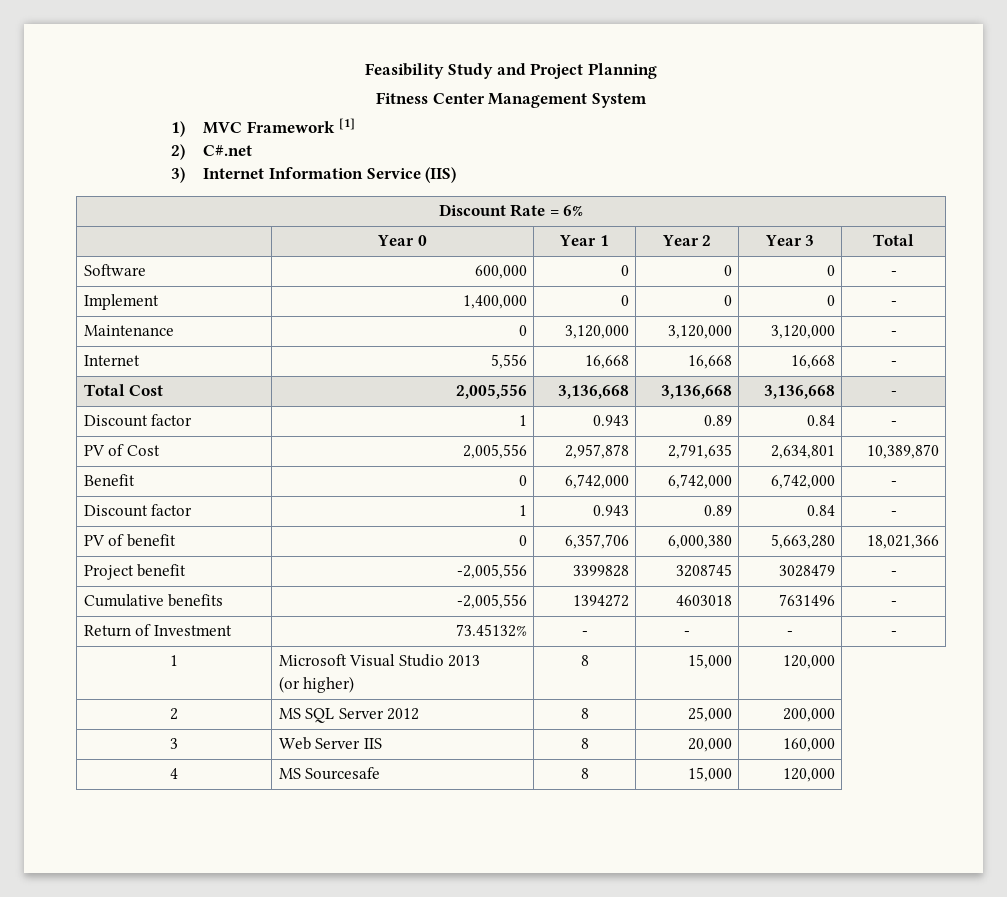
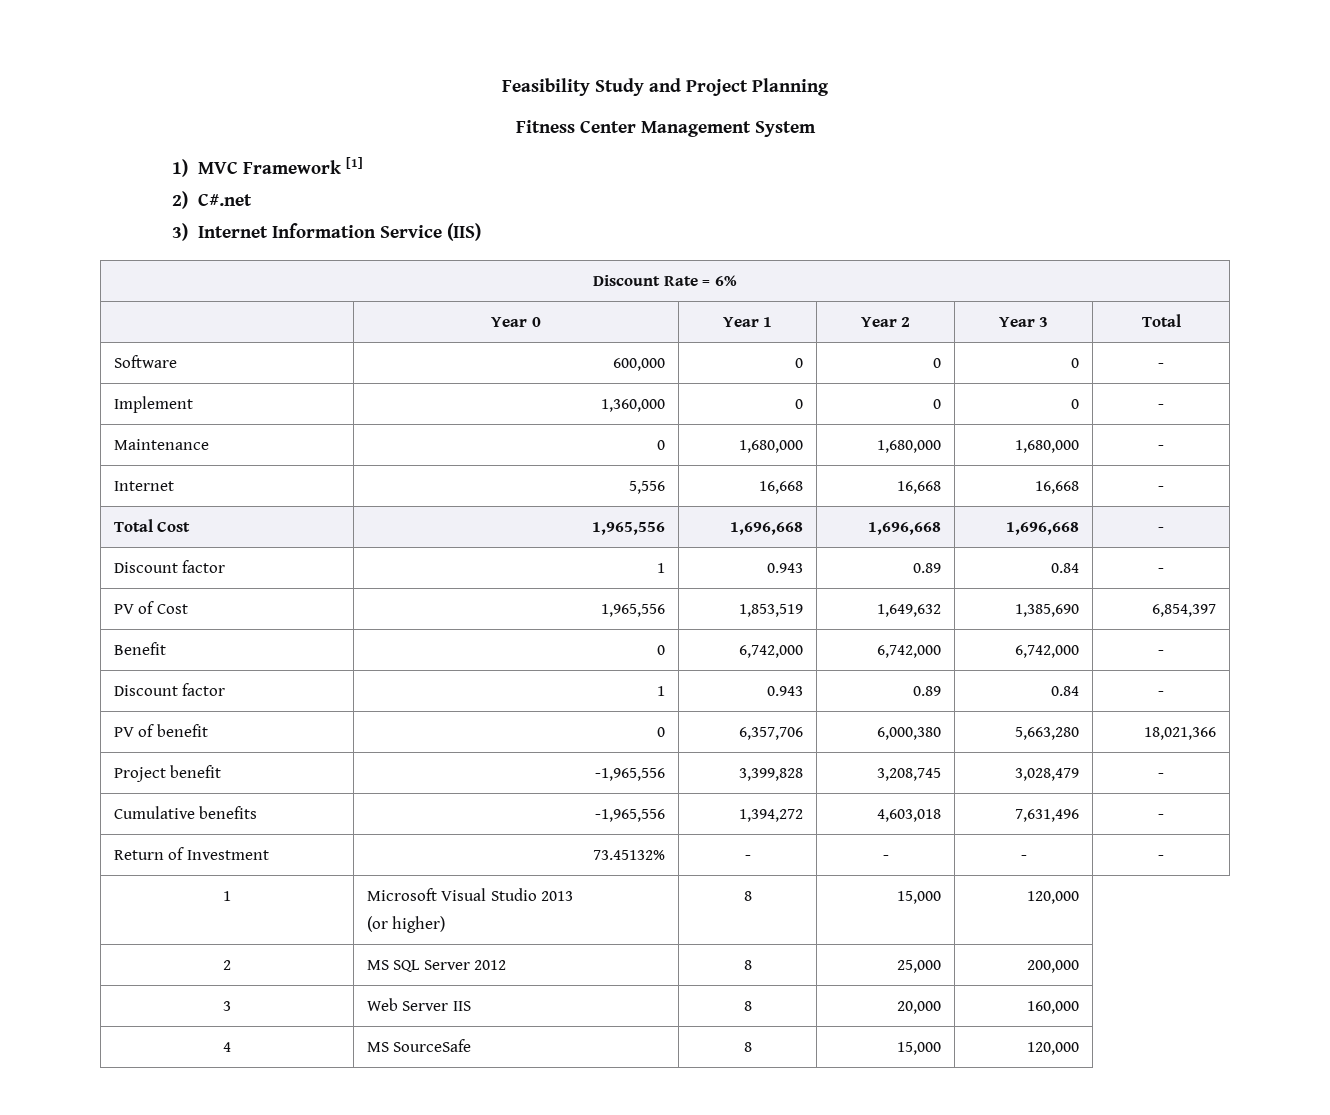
- Implement | 1,400,000 | 0 | 0 | 0 | -
+ Implement | 1,360,000 | 0 | 0 | 0 | -
- Maintenance | 0 | 3,120,000 | 3,120,000 | 3,120,000 | -
+ Maintenance | 0 | 1,680,000 | 1,680,000 | 1,680,000 | -
- Total Cost | 2,005,556 | 3,136,668 | 3,136,668 | 3,136,668 | -
+ Total Cost | 1,965,556 | 1,696,668 | 1,696,668 | 1,696,668 | -
- PV of Cost | 2,005,556 | 2,957,878 | 2,791,635 | 2,634,801 | 10,389,870
+ PV of Cost | 1,965,556 | 1,853,519 | 1,649,632 | 1,385,690 | 6,854,397
- Project benefit | -2,005,556 | 3399828 | 3208745 | 3028479 | -
+ Project benefit | -1,965,556 | 3,399,828 | 3,208,745 | 3,028,479 | -
- Cumulative benefits | -2,005,556 | 1394272 | 4603018 | 7631496 | -
+ Cumulative benefits | -1,965,556 | 1,394,272 | 4,603,018 | 7,631,496 | -
- 4 | MS Sourcesafe | 8 | 15,000 | 120,000
+ 4 | MS SourceSafe | 8 | 15,000 | 120,000

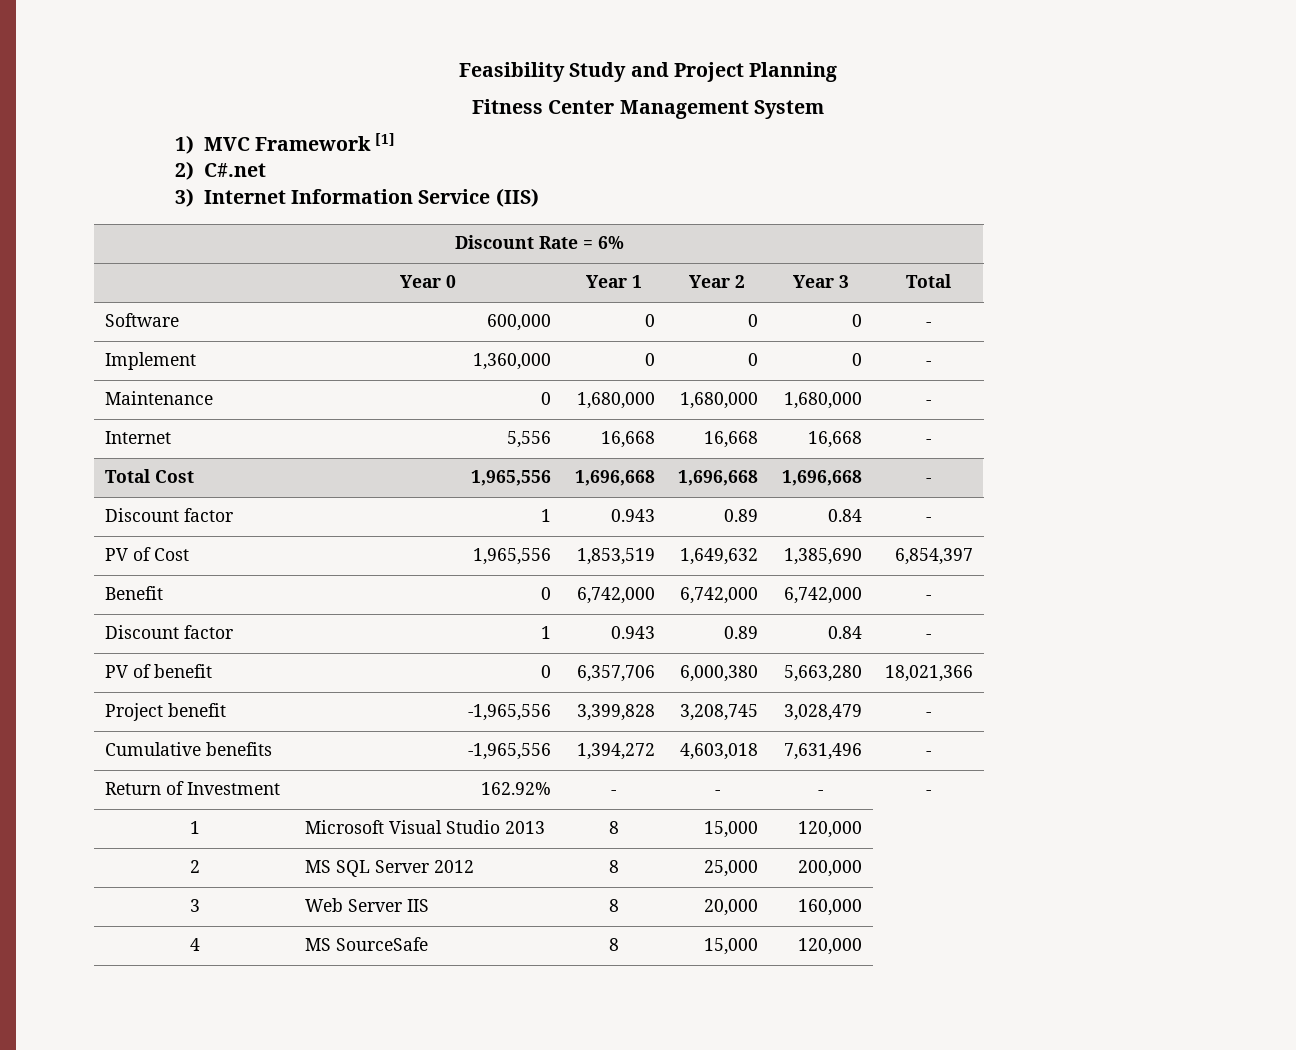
- Return of Investment | 73.45132% | - | - | - | -
+ Return of Investment | 162.92% | - | - | - | -
- 1 | Microsoft Visual Studio 2013
- (or higher) | 8 | 15,000 | 120,000
+ 1 | Microsoft Visual Studio 2013 | 8 | 15,000 | 120,000

